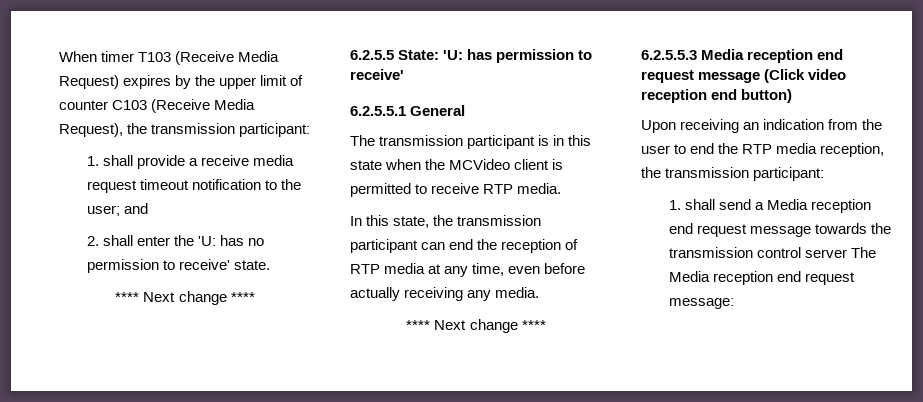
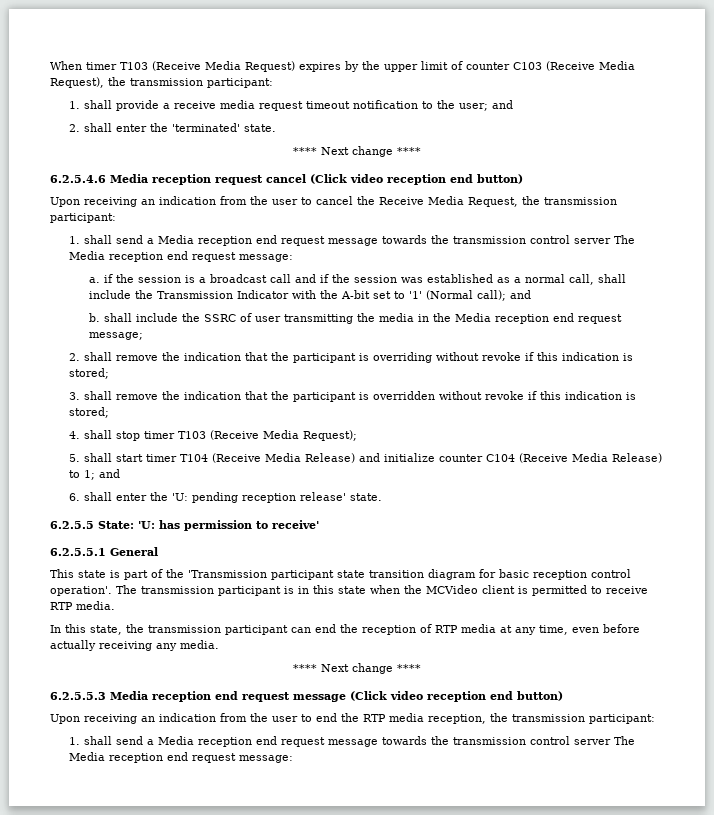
- 2. shall enter the 'U: has no permission to receive' state.
+ 2. shall enter the 'terminated' state.
+ 6.2.5.4.6 Media reception request cancel (Click video reception end button)
+ Upon receiving an indication from the user to cancel the Receive Media Request, the transmission participant:
+ 1. shall send a Media reception end request message towards the transmission control server The Media reception end request message:
+ a. if the session is a broadcast call and if the session was established as a normal call, shall include the Transmission Indicator with the A-bit set to '1' (Normal call); and
+ b. shall include the SSRC of user transmitting the media in the Media reception end request message;
+ 2. shall remove the indication that the participant is overriding without revoke if this indication is stored;
+ 3. shall remove the indication that the participant is overridden without revoke if this indication is stored;
+ 4. shall stop timer T103 (Receive Media Request);
+ 5. shall start timer T104 (Receive Media Release) and initialize counter C104 (Receive Media Release) to 1; and
+ 6. shall enter the 'U: pending reception release' state.
+ This state is part of the 'Transmission participant state transition diagram for basic reception control operation'.

